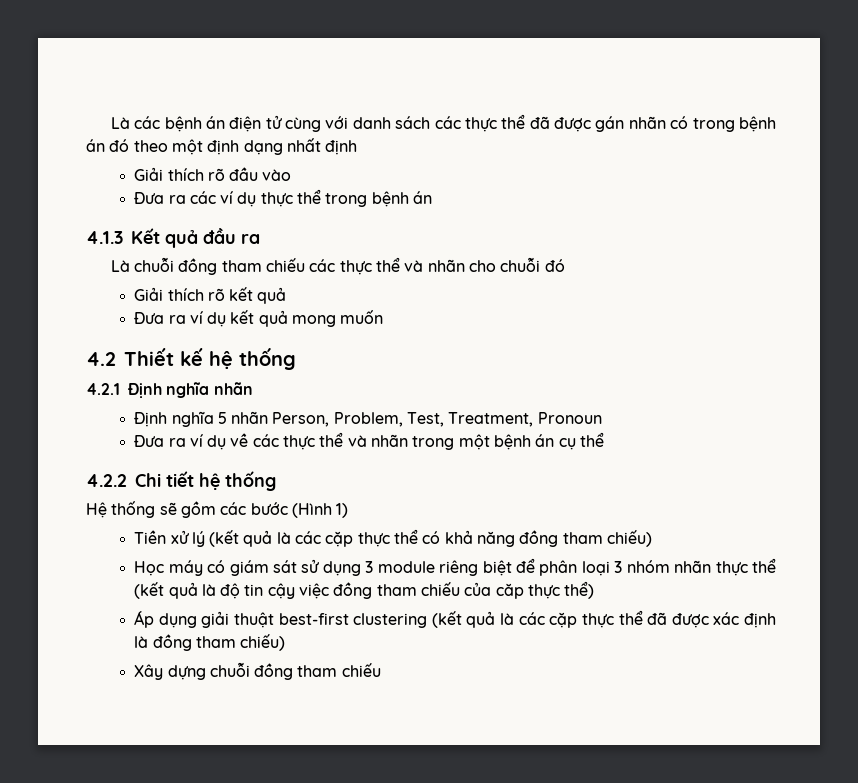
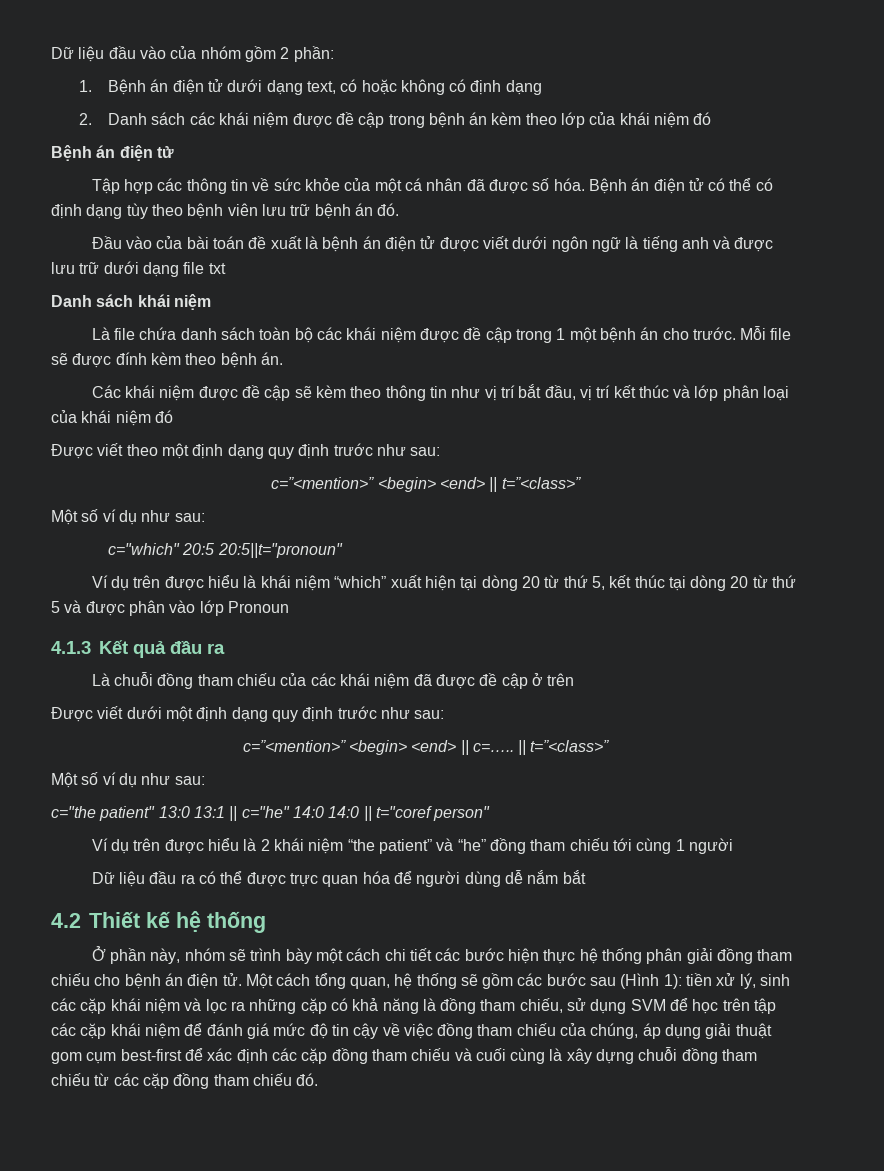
- Là các bệnh án điện tử cùng với danh sách các thực thể đã được gán nhãn có trong bệnh án đó theo một định dạng nhất định
- Giải thích rõ đầu vào
- Đưa ra các ví dụ thực thể trong bệnh án
+ Dữ liệu đầu vào của nhóm gồm 2 phần:
+ 1. Bệnh án điện tử dưới dạng text, có hoặc không có định dạng
+ 2. Danh sách các khái niệm được đề cập trong bệnh án kèm theo lớp của khái niệm đó
+ Bệnh án điện tử
+ Tập hợp các thông tin về sức khỏe của một cá nhân đã được số hóa. Bệnh án điện tử có thể có định dạng tùy theo bệnh viên lưu trữ bệnh án đó.
+ Đầu vào của bài toán đề xuất là bệnh án điện tử được viết dưới ngôn ngữ là tiếng anh và được lưu trữ dưới dạng file txt
+ Danh sách khái niệm
+ Là file chứa danh sách toàn bộ các khái niệm được đề cập trong 1 một bệnh án cho trước. Mỗi file sẽ được đính kèm theo bệnh án.
+ Các khái niệm được đề cập sẽ kèm theo thông tin như vị trí bắt đầu, vị trí kết thúc và lớp phân loại của khái niệm đó
+ Được viết theo một định dạng quy định trước như sau:
+ c=”<mention>” <begin> <end> || t=”<class>”
+ Một số ví dụ như sau:
+ c="which" 20:5 20:5||t="pronoun"
+ Ví dụ trên được hiểu là khái niệm “which” xuất hiện tại dòng 20 từ thứ 5, kết thúc tại dòng 20 từ thứ 5 và được phân vào lớp Pronoun
- Là chuỗi đồng tham chiếu các thực thể và nhãn cho chuỗi đó
- Giải thích rõ kết quả
- Đưa ra ví dụ kết quả mong muốn
+ Là chuỗi đồng tham chiếu của các khái niệm đã được đề cập ở trên
+ Được viết dưới một định dạng quy định trước như sau:
+ c=”<mention>” <begin> <end> || c=….. || t=”<class>”
+ Một số ví dụ như sau:
+ c="the patient" 13:0 13:1 || c="he" 14:0 14:0 || t="coref person"
+ Ví dụ trên được hiểu là 2 khái niệm “the patient” và “he” đồng tham chiếu tới cùng 1 người
+ Dữ liệu đầu ra có thể được trực quan hóa để người dùng dễ nắm bắt
- 4.2.1 Định nghĩa nhãn
- Định nghĩa 5 nhãn Person, Problem, Test, Treatment, Pronoun
- Đưa ra ví dụ về các thực thể và nhãn trong một bệnh án cụ thể
- 4.2.2 Chi tiết hệ thống
- Hệ thống sẽ gồm các bước (Hình 1)
- Tiền xử lý (kết quả là các cặp thực thể có khả năng đồng tham chiếu)
- Học máy có giám sát sử dụng 3 module riêng biệt để phân loại 3 nhóm nhãn thực thể (kết quả là độ tin cậy việc đồng tham chiếu của căp thực thể)
- Áp dụng giải thuật best-first clustering (kết quả là các cặp thực thể đã được xác định là đồng tham chiếu)
- Xây dựng chuỗi đồng tham chiếu
+ Ở phần này, nhóm sẽ trình bày một cách chi tiết các bước hiện thực hệ thống phân giải đồng tham chiếu cho bệnh án điện tử. Một cách tổng quan, hệ thống sẽ gồm các bước sau (Hình 1): tiền xử lý, sinh các cặp khái niệm và lọc ra những cặp có khả năng là đồng tham chiếu, sử dụng SVM để học trên tập các cặp khái niệm để đánh giá mức độ tin cậy về việc đồng tham chiếu của chúng, áp dụng giải thuật gom cụm best-first để xác định các cặp đồng tham chiếu và cuối cùng là xây dựng chuỗi đồng tham chiếu từ các cặp đồng tham chiếu đó.

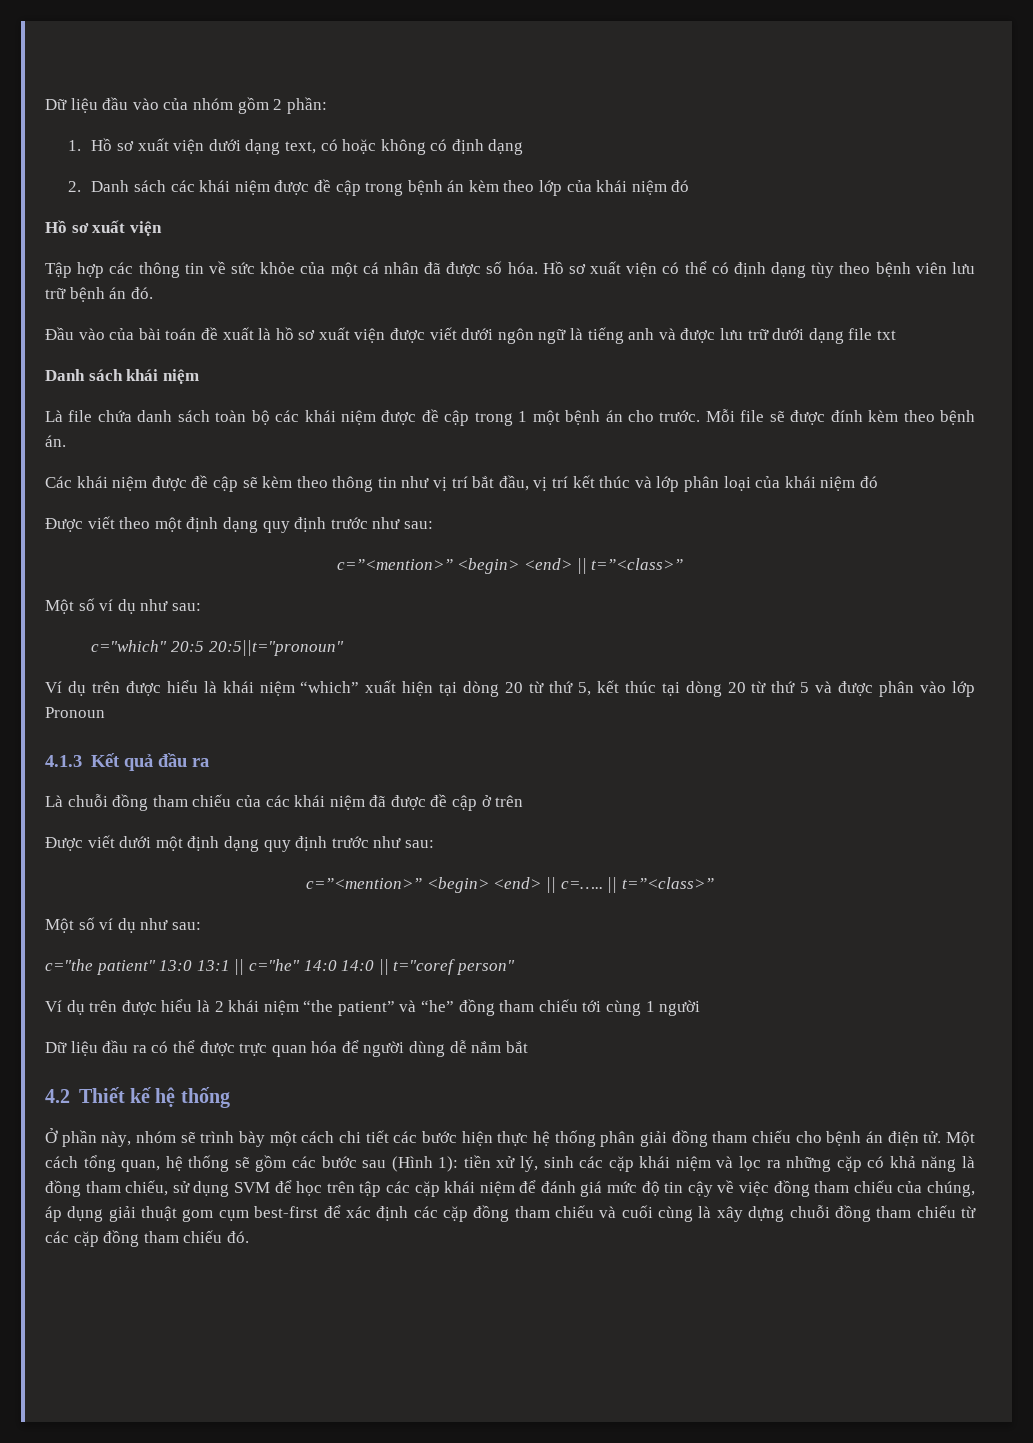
- 1. Bệnh án điện tử dưới dạng text, có hoặc không có định dạng
+ 1. Hồ sơ xuất viện dưới dạng text, có hoặc không có định dạng
  2. Danh sách các khái niệm được đề cập trong bệnh án kèm theo lớp của khái niệm đó
- Bệnh án điện tử
+ Hồ sơ xuất viện
- Bệnh án điện tử có thể có định dạng tùy theo bệnh viên lưu trữ bệnh án đó.
+ Hồ sơ xuất viện có thể có định dạng tùy theo bệnh viên lưu trữ bệnh án đó.
- Đầu vào của bài toán đề xuất là bệnh án điện tử được viết dưới ngôn ngữ là tiếng anh và được lưu trữ dưới dạng file txt
+ Đầu vào của bài toán đề xuất là hồ sơ xuất viện được viết dưới ngôn ngữ là tiếng anh và được lưu trữ dưới dạng file txt

